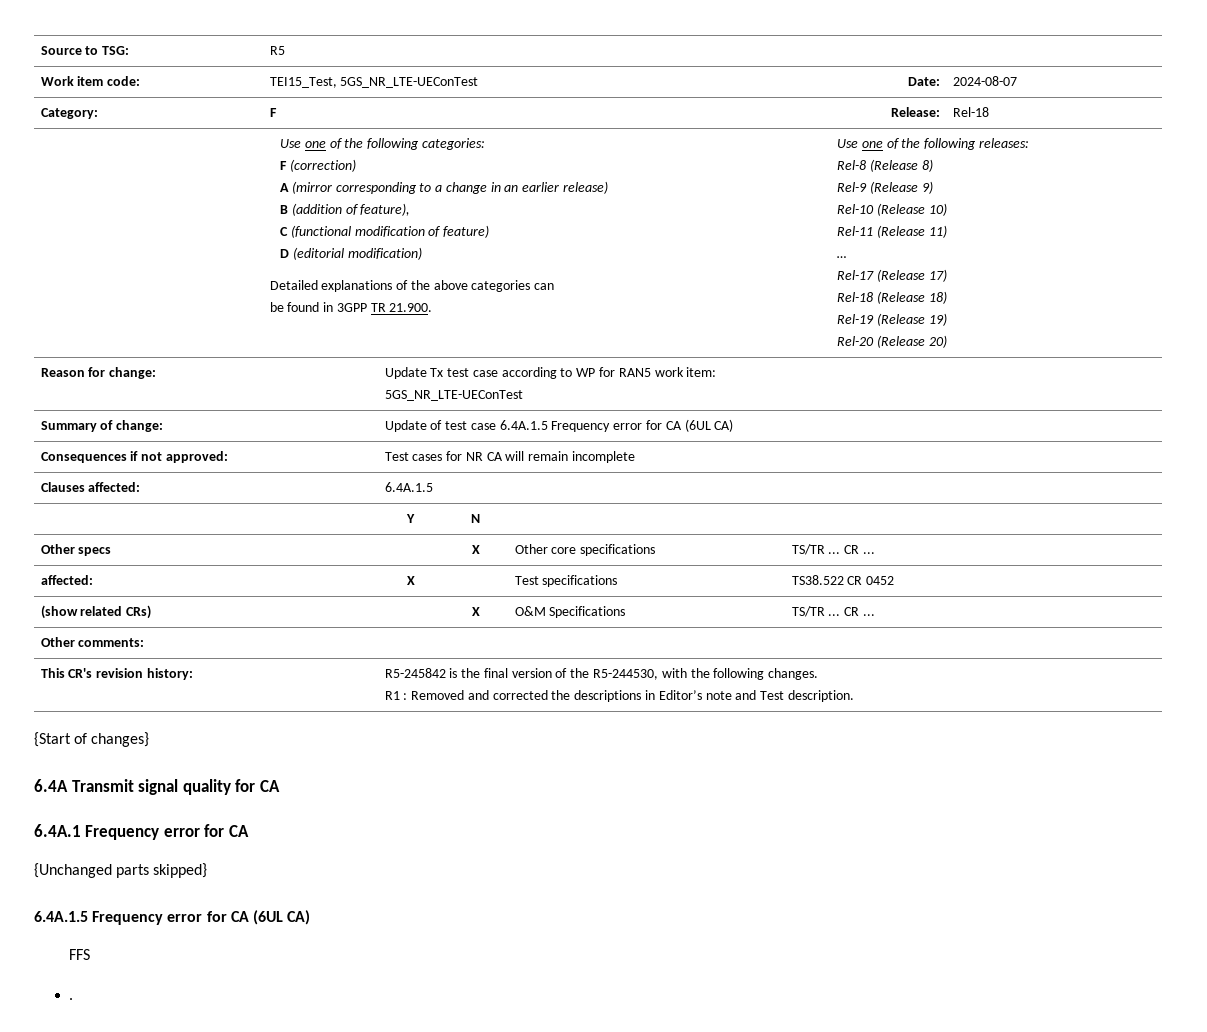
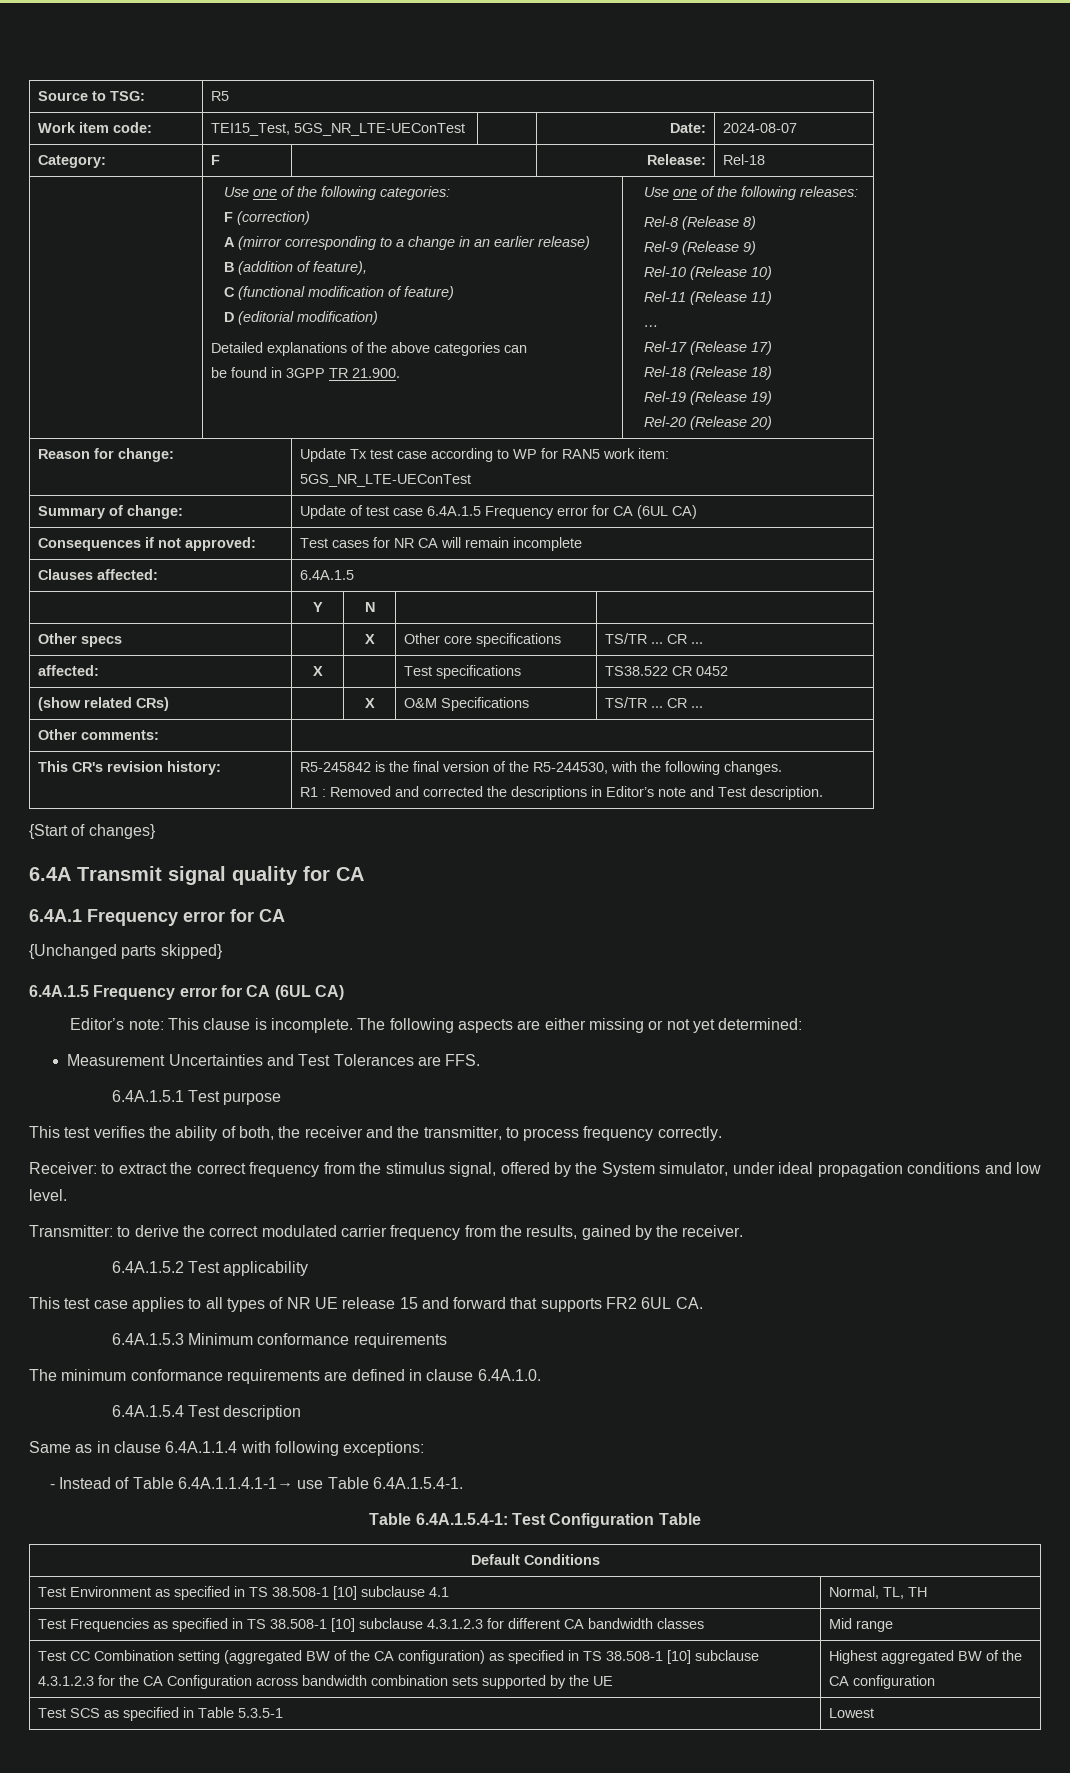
- FFS
- .
+ Editor’s note: This clause is incomplete. The following aspects are either missing or not yet determined:
+ Measurement Uncertainties and Test Tolerances are FFS.
+ 6.4A.1.5.1 Test purpose
+ This test verifies the ability of both, the receiver and the transmitter, to process frequency correctly.
+ Receiver: to extract the correct frequency from the stimulus signal, offered by the System simulator, under ideal propagation conditions and low level.
+ Transmitter: to derive the correct modulated carrier frequency from the results, gained by the receiver.
+ 6.4A.1.5.2 Test applicability
+ This test case applies to all types of NR UE release 15 and forward that supports FR2 6UL CA.
+ 6.4A.1.5.3 Minimum conformance requirements
+ The minimum conformance requirements are defined in clause 6.4A.1.0.
+ 6.4A.1.5.4 Test description
+ Same as in clause 6.4A.1.1.4 with following exceptions:
+ - Instead of Table 6.4A.1.1.4.1-1→ use Table 6.4A.1.5.4-1.
+ Table 6.4A.1.5.4-1: Test Configuration Table
+ Default Conditions
+ Test Environment as specified in TS 38.508-1 [10] subclause 4.1 | Normal, TL, TH
+ Test Frequencies as specified in TS 38.508-1 [10] subclause 4.3.1.2.3 for different CA bandwidth classes | Mid range
+ Test CC Combination setting (aggregated BW of the CA configuration) as specified in TS 38.508-1 [10] subclause 4.3.1.2.3 for the CA Configuration across bandwidth combination sets supported by the UE | Highest aggregated BW of the CA configuration
+ Test SCS as specified in Table 5.3.5-1 | Lowest

